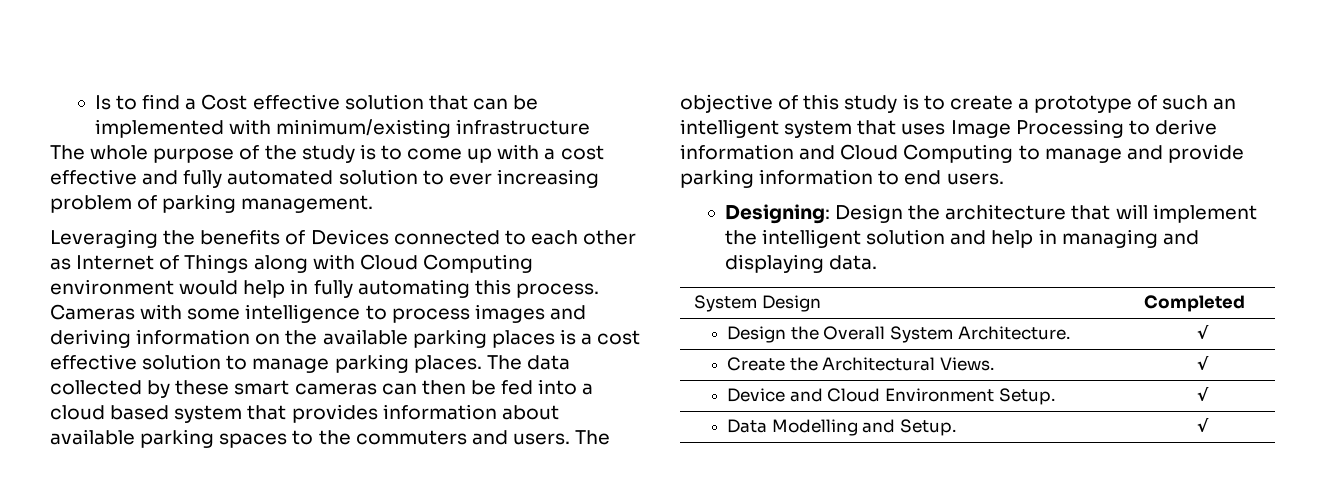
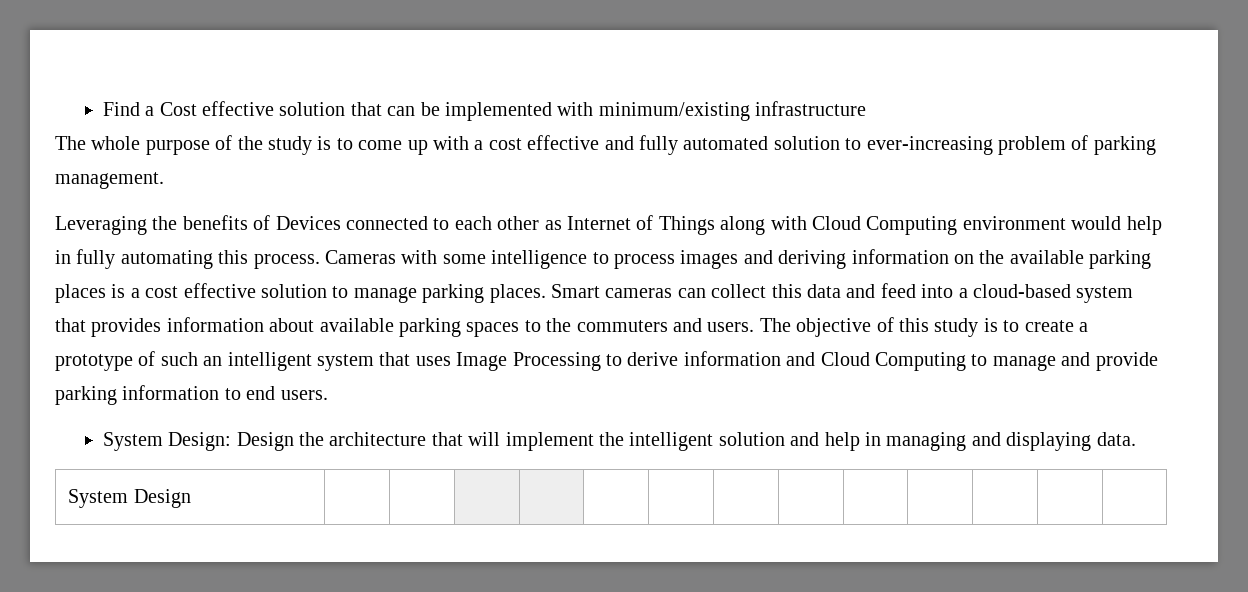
- Is to find a Cost effective solution that can be implemented with minimum/existing infrastructure
+ Find a Cost effective solution that can be implemented with minimum/existing infrastructure
- The whole purpose of the study is to come up with a cost effective and fully automated solution to ever increasing problem of parking management.
+ The whole purpose of the study is to come up with a cost effective and fully automated solution to ever-increasing problem of parking management.
- The data collected by these smart cameras can then be fed into a cloud based system that provides information about available parking spaces to the commuters and users.
+ Smart cameras can collect this data and feed into a cloud-based system that provides information about available parking spaces to the commuters and users.
- Designing: Design the architecture that will implement the intelligent solution and help in managing and displaying data.
+ System Design: Design the architecture that will implement the intelligent solution and help in managing and displaying data.
- System Design | Completed
- Design the Overall System Architecture. | √
- Create the Architectural Views. | √
- Device and Cloud Environment Setup. | √
- Data Modelling and Setup. | √
+ System Design | | | | | | | | | | | | |

